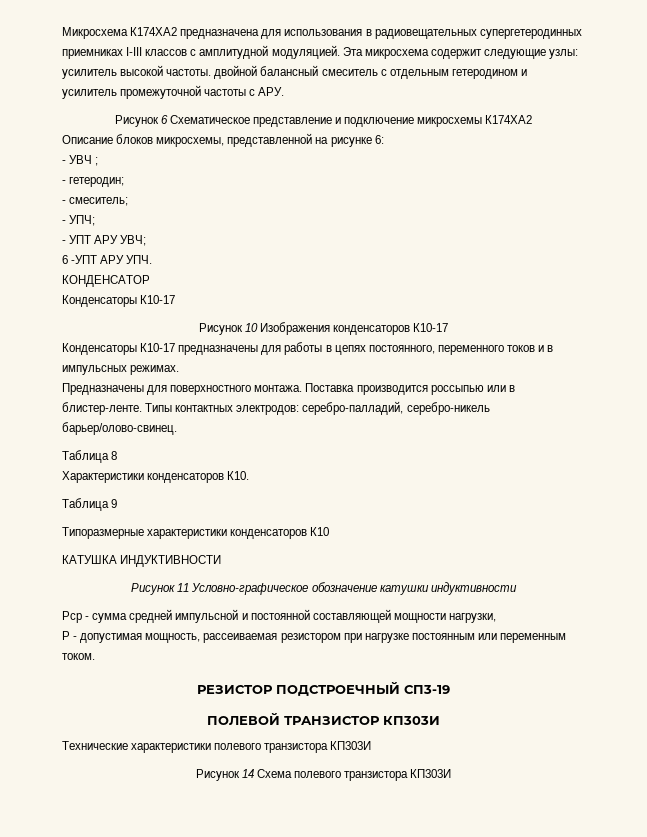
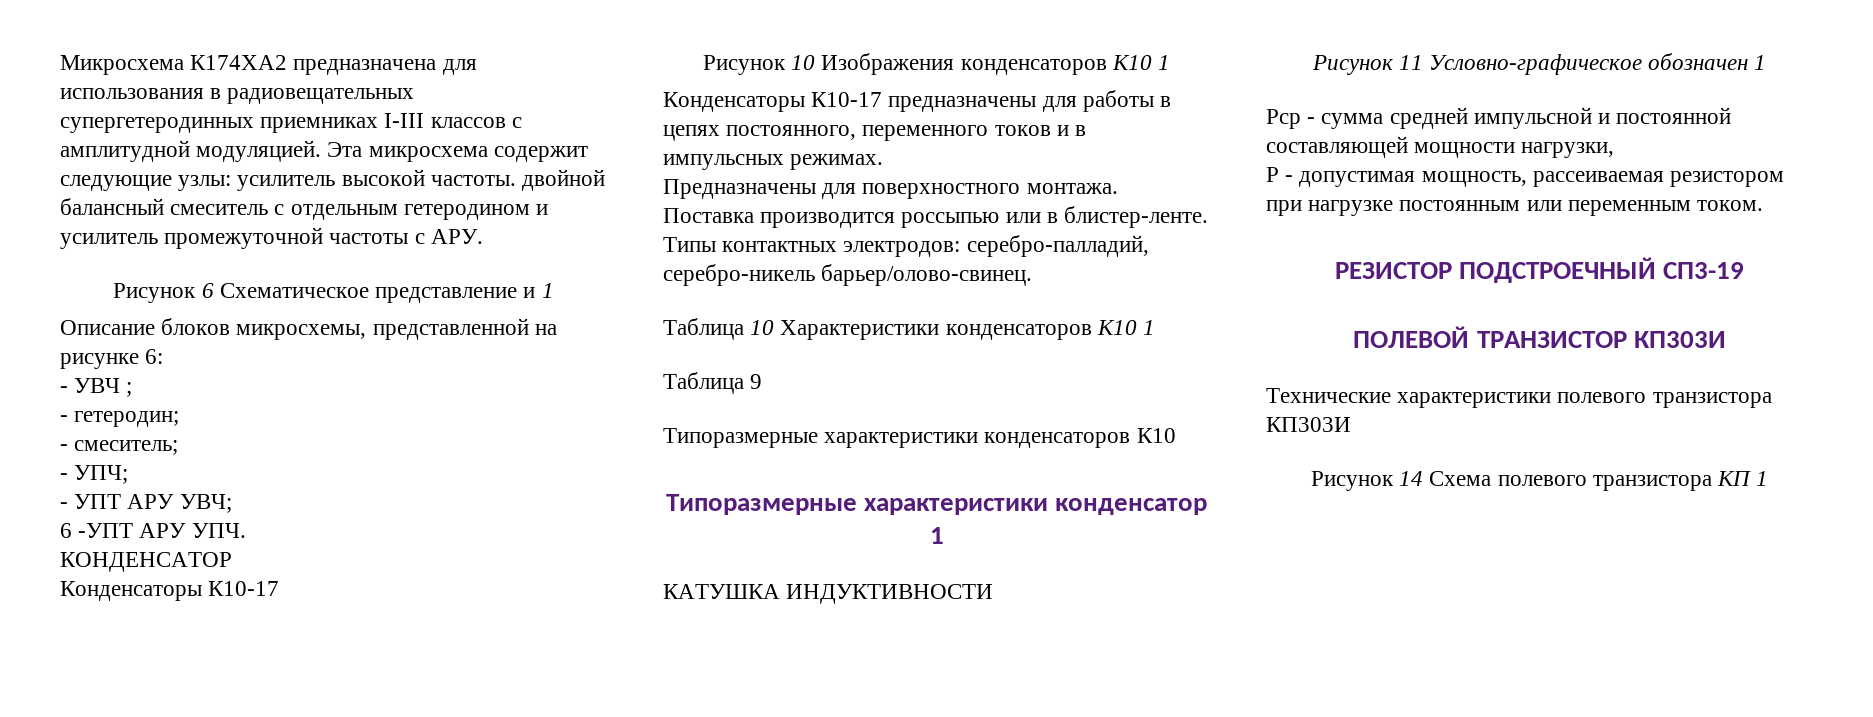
- Рисунок 6 Схематическое представление и подключение микросхемы К174ХА2
+ Рисунок 6 Схематическое представление и 1
- Рисунок 10 Изображения конденсаторов К10-17
+ Рисунок 10 Изображения конденсаторов К10 1
- Таблица 8
- Характеристики конденсаторов К10.
+ Таблица 10 Характеристики конденсаторов К10 1
+ Типоразмерные характеристики конденсатор 1
- Рисунок 11 Условно-графическое обозначение катушки индуктивности
+ Рисунок 11 Условно-графическое обозначен 1
- Рисунок 14 Схема полевого транзистора КП303И
+ Рисунок 14 Схема полевого транзистора КП 1

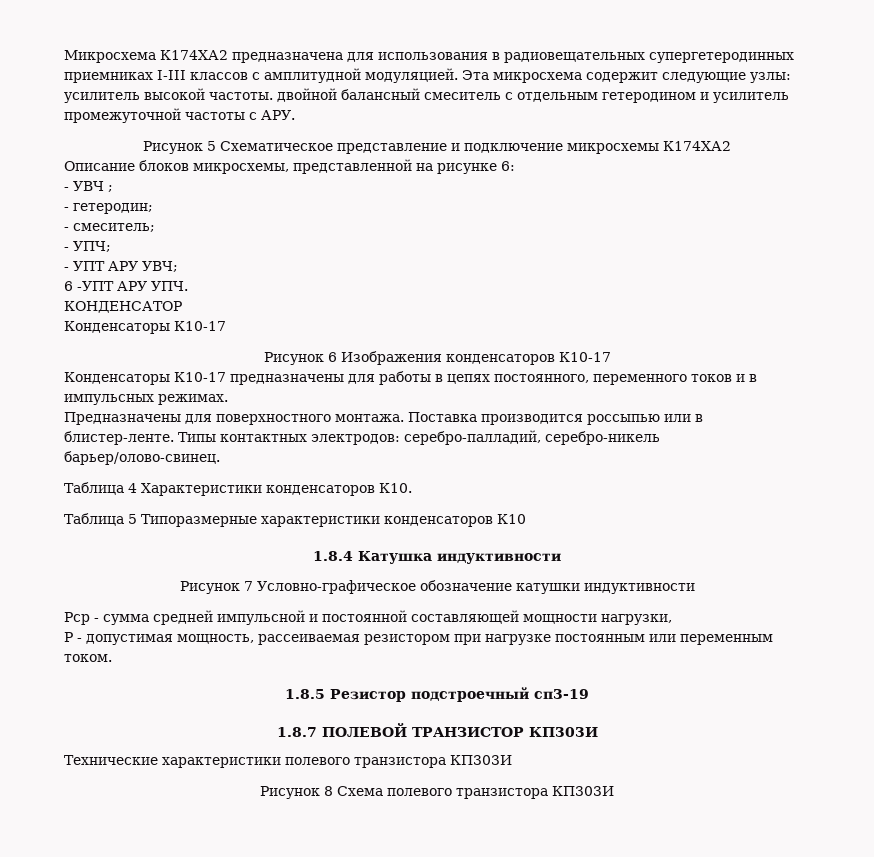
- Рисунок 6 Схематическое представление и 1
+ Рисунок 5 Схематическое представление и подключение микросхемы К174ХА2
- Рисунок 10 Изображения конденсаторов К10 1
+ Рисунок 6 Изображения конденсаторов К10-17
- Таблица 10 Характеристики конденсаторов К10 1
- Таблица 9
- Типоразмерные характеристики конденсаторов К10
+ Таблица 4 Характеристики конденсаторов К10.
+ Таблица 5 Типоразмерные характеристики конденсаторов К10
- Типоразмерные характеристики конденсатор 1
- КАТУШКА ИНДУКТИВНОСТИ
- Рисунок 11 Условно-графическое обозначен 1
+ 1.8.4 Катушка индуктивности
+ Рисунок 7 Условно-графическое обозначение катушки индуктивности
- РЕЗИСТОР ПОДСТРОЕЧНЫЙ СП3-19
- ПОЛЕВОЙ ТРАНЗИСТОР КП303И
+ 1.8.5 Резистор подстроечный сп3-19
+ 1.8.7 ПОЛЕВОЙ ТРАНЗИСТОР КП303И
- Рисунок 14 Схема полевого транзистора КП 1
+ Рисунок 8 Схема полевого транзистора КП303И

